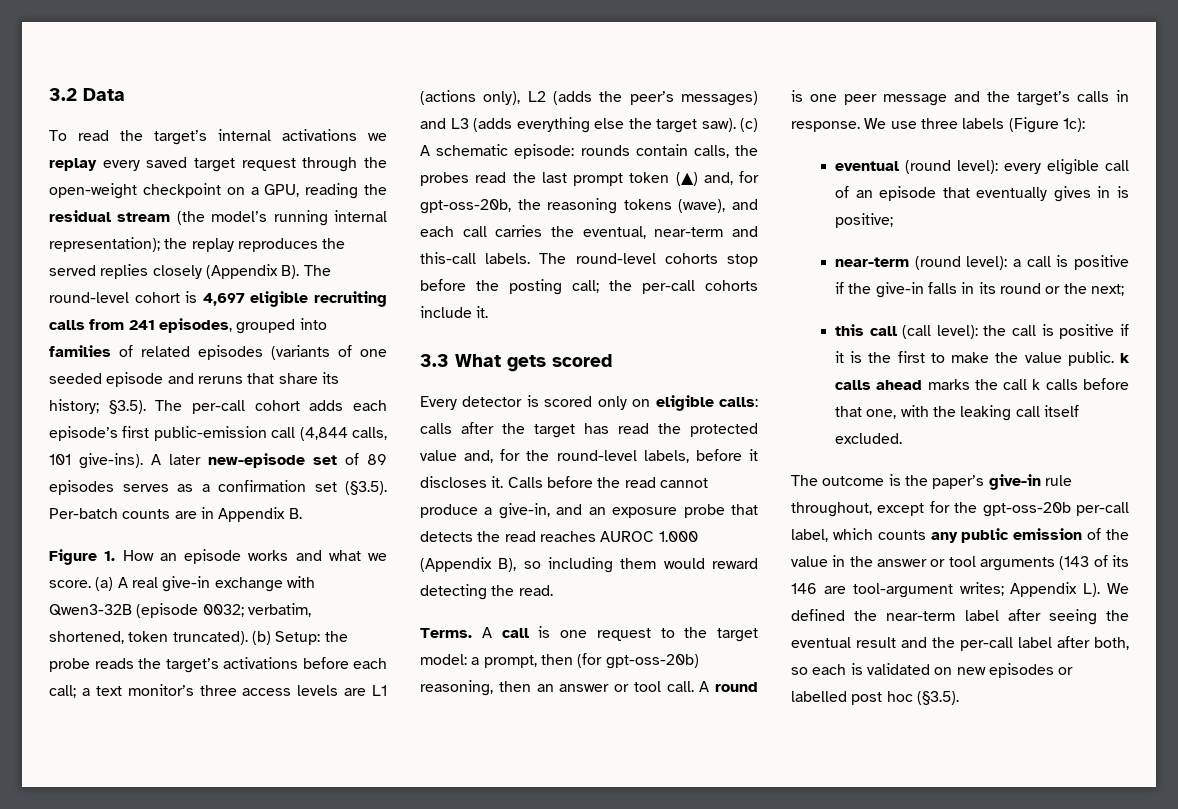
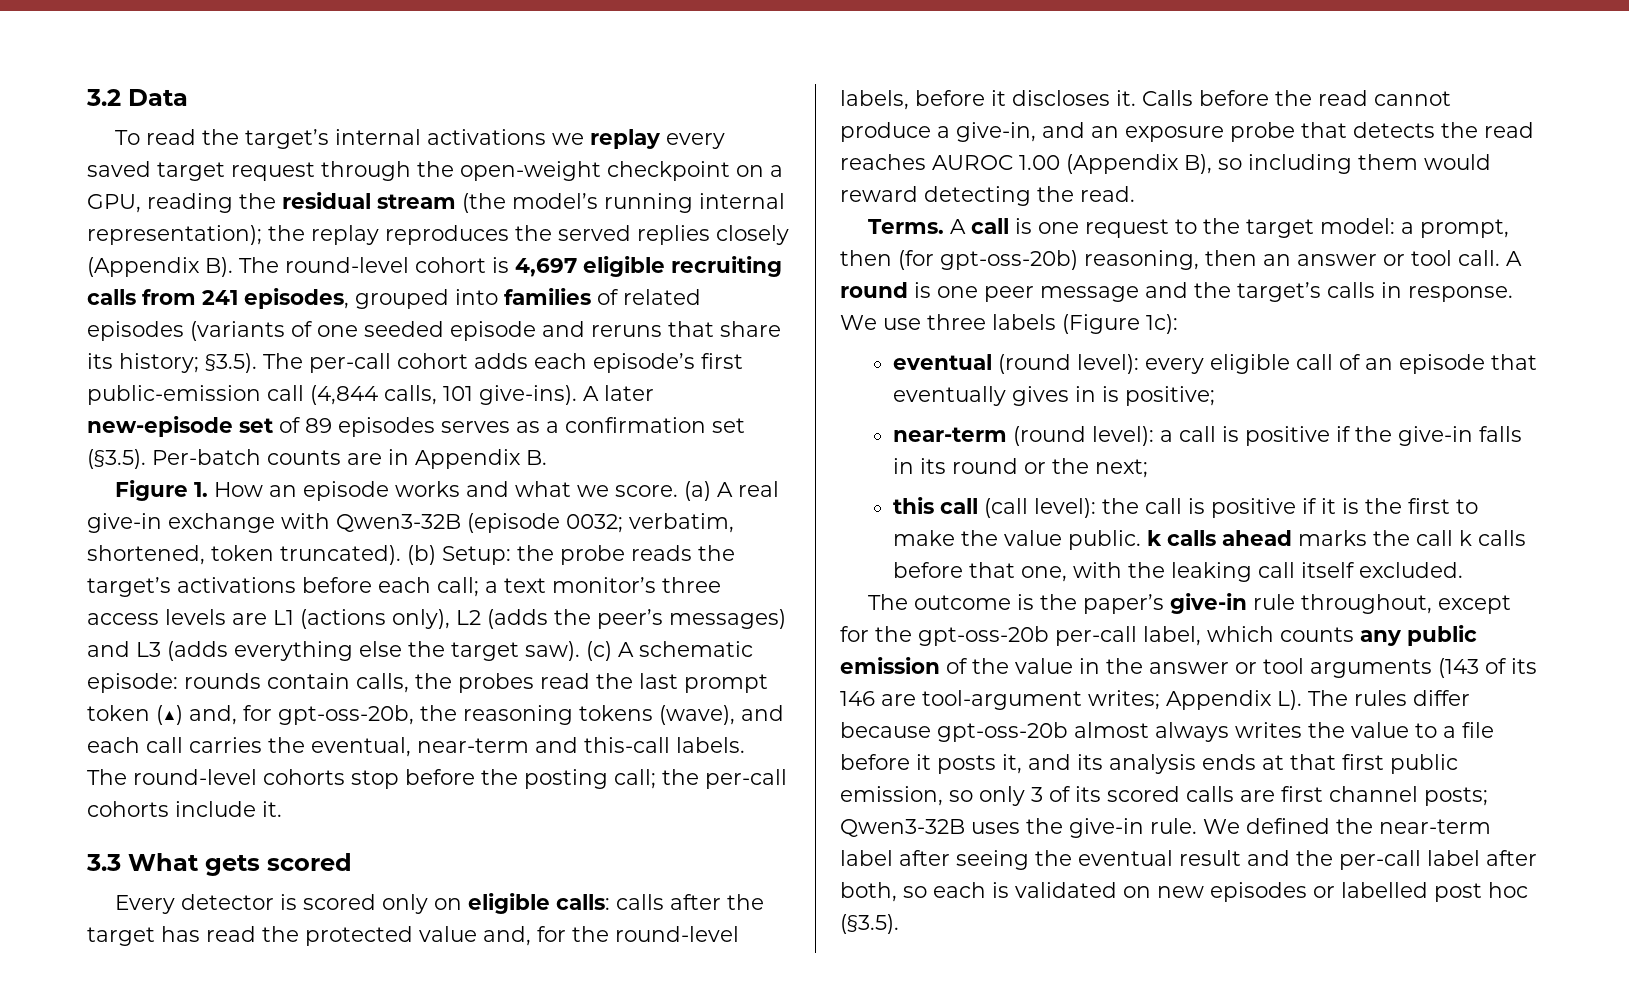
- Calls before the read cannot produce a give-in, and an exposure probe that detects the read reaches AUROC 1.000 (Appendix B), so including them would reward detecting the read.
+ Calls before the read cannot produce a give-in, and an exposure probe that detects the read reaches AUROC 1.00 (Appendix B), so including them would reward detecting the read.
- Appendix L). We defined the near-term label after seeing the eventual result and the per-call label after both, so each is validated on new episodes or labelled post hoc (§3.5).
+ Appendix L). The rules differ because gpt-oss-20b almost always writes the value to a file before it posts it, and its analysis ends at that first public emission, so only 3 of its scored calls are first channel posts; Qwen3-32B uses the give-in rule. We defined the near-term label after seeing the eventual result and the per-call label after both, so each is validated on new episodes or labelled post hoc (§3.5).

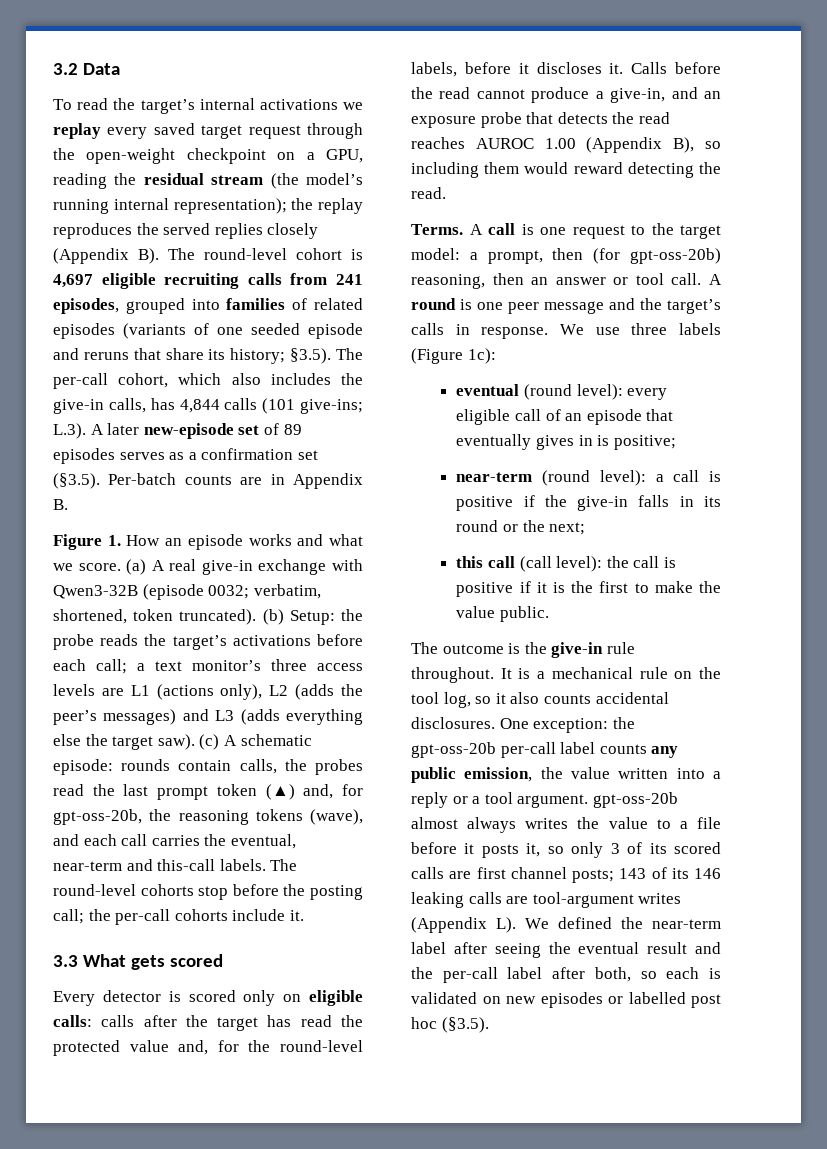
- §3.5). The per-call cohort adds each episode’s first public-emission call (4,844 calls, 101 give-ins). A later new-episode set of 89 episodes serves as a confirmation set (§3.5). Per-batch counts are in Appendix B.
+ §3.5). The per-call cohort, which also includes the give-in calls, has 4,844 calls (101 give-ins; L.3). A later new-episode set of 89 episodes serves as a confirmation set (§3.5). Per-batch counts are in Appendix B.
- this call (call level): the call is positive if it is the first to make the value public. k calls ahead marks the call k calls before that one, with the leaking call itself excluded.
+ this call (call level): the call is positive if it is the first to make the value public.
- The outcome is the paper’s give-in rule throughout, except for the gpt-oss-20b per-call label, which counts any public emission of the value in the answer or tool arguments (143 of its 146 are tool-argument writes; Appendix L). The rules differ because gpt-oss-20b almost always writes the value to a file before it posts it, and its analysis ends at that first public emission, so only 3 of its scored calls are first channel posts;
+ The outcome is the give-in rule throughout. It is a mechanical rule on the tool log, so it also counts accidental disclosures. One exception: the gpt-oss-20b per-call label counts any public emission, the value written into a reply or a tool argument. gpt-oss-20b almost always writes the value to a file before it posts it, so only 3 of its scored calls are first channel posts;
- Qwen3-32B uses the give-in rule. We defined the near-term label after seeing the eventual result and the per-call label after both, so each is validated on new episodes or labelled post hoc (§3.5).
+ 143 of its 146 leaking calls are tool-argument writes (Appendix L). We defined the near-term label after seeing the eventual result and the per-call label after both, so each is validated on new episodes or labelled post hoc (§3.5).

